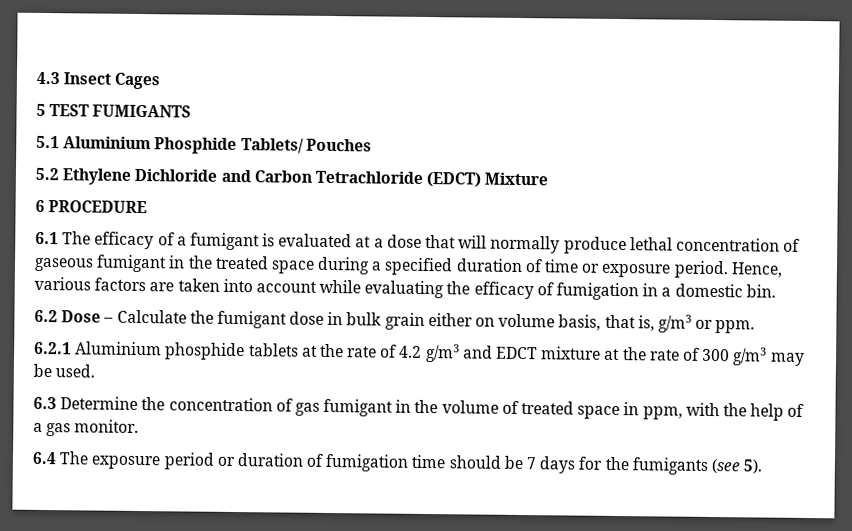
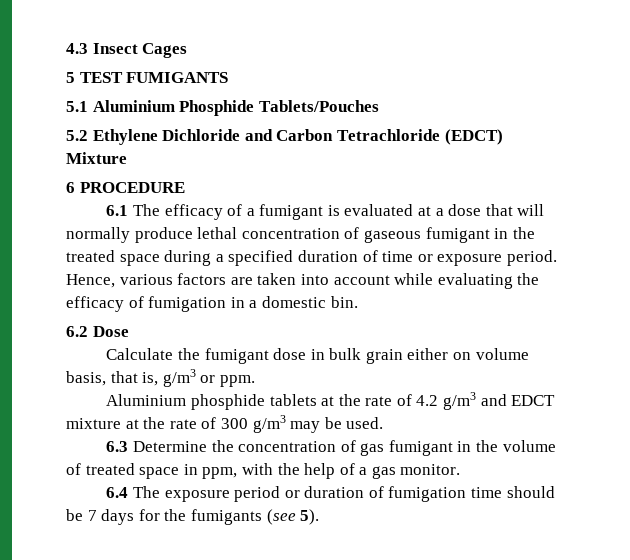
- 5.1 Aluminium Phosphide Tablets/ Pouches
+ 5.1 Aluminium Phosphide Tablets/Pouches
- 6.2 Dose – Calculate the fumigant dose in bulk grain either on volume basis, that is, g/m3 or ppm.
+ 6.2 Dose
+ Calculate the fumigant dose in bulk grain either on volume basis, that is, g/m3 or ppm.
- 6.2.1 Aluminium phosphide tablets at the rate of 4.2 g/m3 and EDCT mixture at the rate of 300 g/m3 may be used.
+ Aluminium phosphide tablets at the rate of 4.2 g/m3 and EDCT mixture at the rate of 300 g/m3 may be used.

